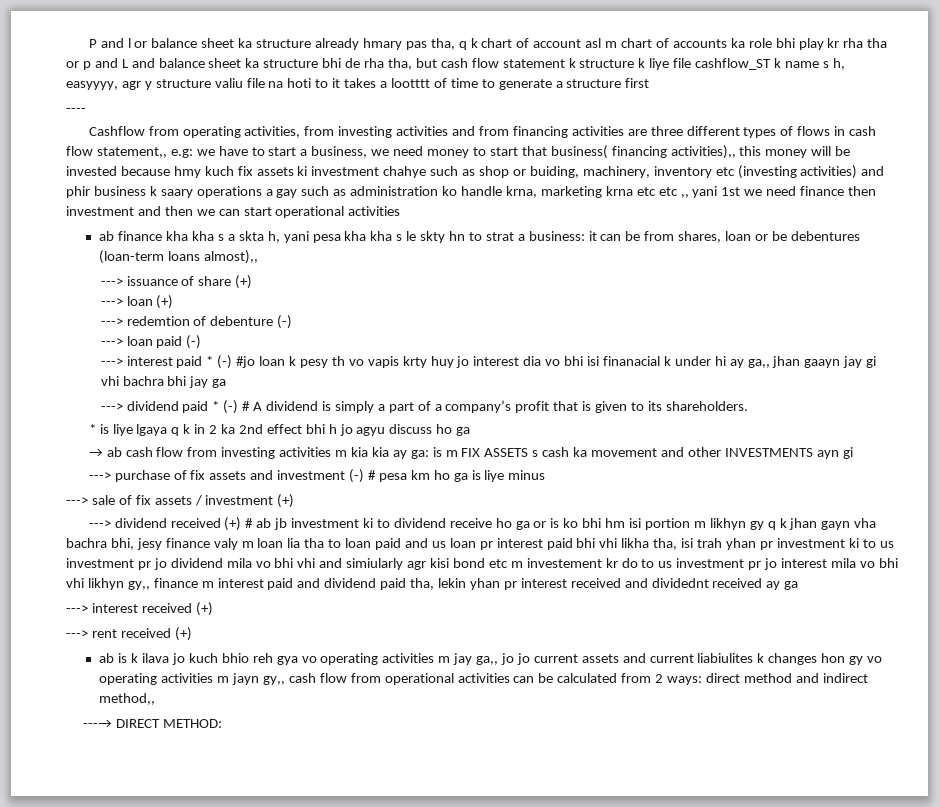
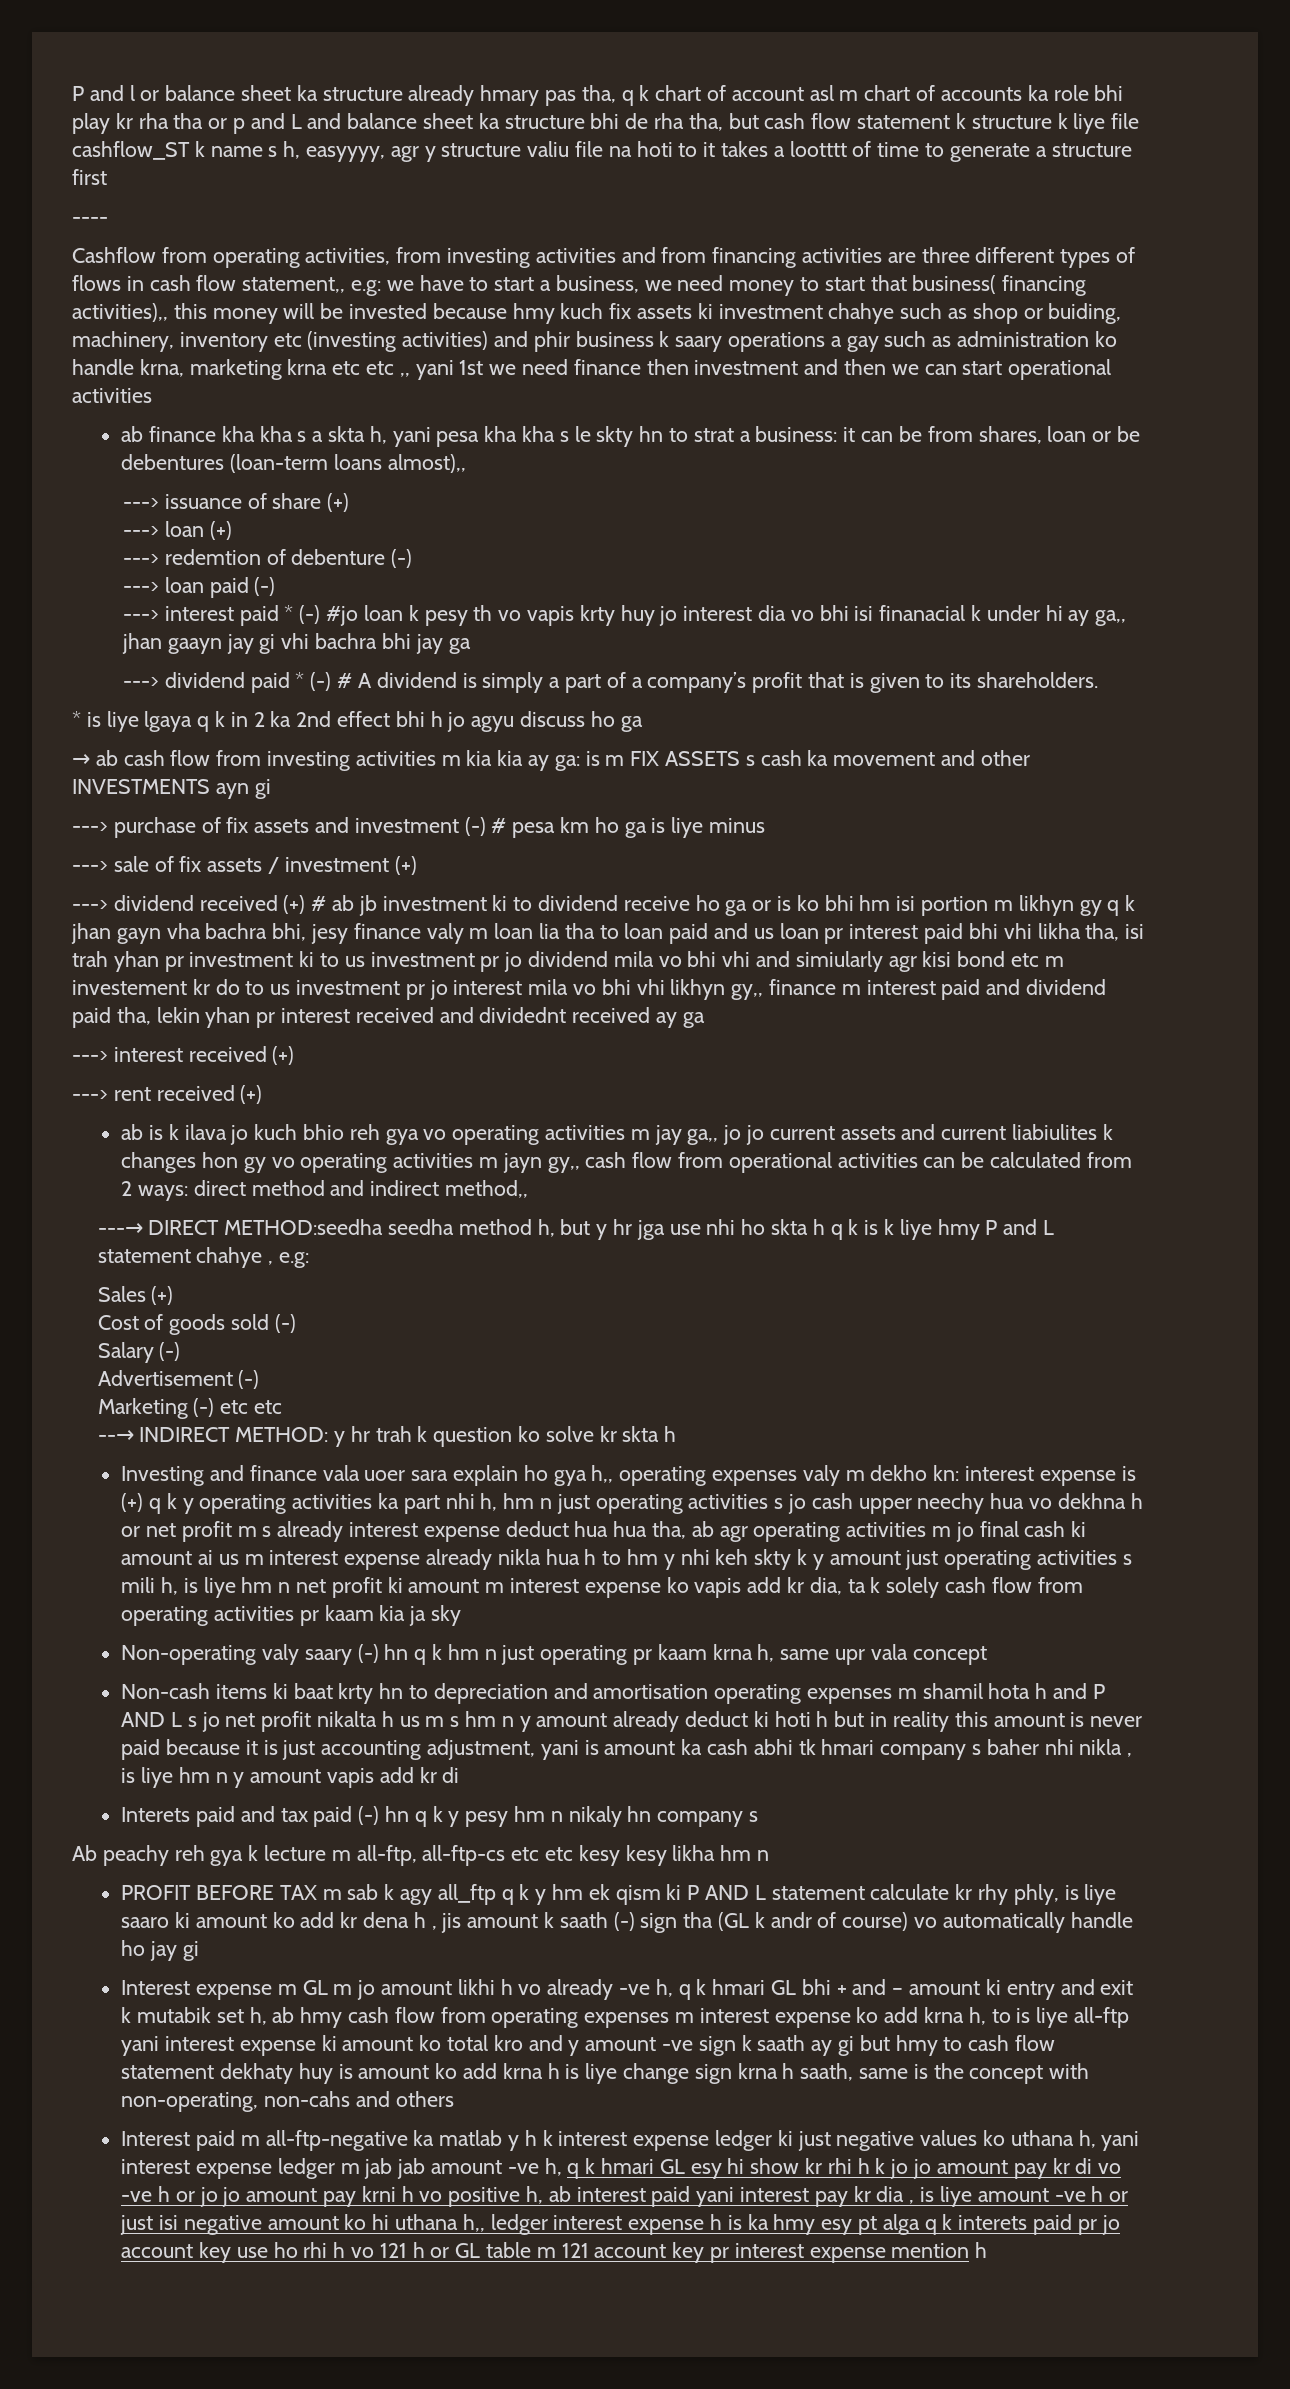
- ---→ DIRECT METHOD:
+ ---→ DIRECT METHOD:seedha seedha method h, but y hr jga use nhi ho skta h q k is k liye hmy P and L statement chahye , e.g:
+ Sales (+)
+ Cost of goods sold (-)
+ Salary (-)
+ Advertisement (-)
+ Marketing (-) etc etc
+ --→ INDIRECT METHOD: y hr trah k question ko solve kr skta h
+ Investing and finance vala uoer sara explain ho gya h,, operating expenses valy m dekho kn: interest expense is (+) q k y operating activities ka part nhi h, hm n just operating activities s jo cash upper neechy hua vo dekhna h or net profit m s already interest expense deduct hua hua tha, ab agr operating activities m jo final cash ki amount ai us m interest expense already nikla hua h to hm y nhi keh skty k y amount just operating activities s mili h, is liye hm n net profit ki amount m interest expense ko vapis add kr dia, ta k solely cash flow from operating activities pr kaam kia ja sky
+ Non-operating valy saary (-) hn q k hm n just operating pr kaam krna h, same upr vala concept
+ Non-cash items ki baat krty hn to depreciation and amortisation operating expenses m shamil hota h and P AND L s jo net profit nikalta h us m s hm n y amount already deduct ki hoti h but in reality this amount is never paid because it is just accounting adjustment, yani is amount ka cash abhi tk hmari company s baher nhi nikla , is liye hm n y amount vapis add kr di
+ Interets paid and tax paid (-) hn q k y pesy hm n nikaly hn company s
+ Ab peachy reh gya k lecture m all-ftp, all-ftp-cs etc etc kesy kesy likha hm n
+ PROFIT BEFORE TAX m sab k agy all_ftp q k y hm ek qism ki P AND L statement calculate kr rhy phly, is liye saaro ki amount ko add kr dena h , jis amount k saath (-) sign tha (GL k andr of course) vo automatically handle ho jay gi
+ Interest expense m GL m jo amount likhi h vo already -ve h, q k hmari GL bhi + and – amount ki entry and exit k mutabik set h, ab hmy cash flow from operating expenses m interest expense ko add krna h, to is liye all-ftp yani interest expense ki amount ko total kro and y amount -ve sign k saath ay gi but hmy to cash flow statement dekhaty huy is amount ko add krna h is liye change sign krna h saath, same is the concept with non-operating, non-cahs and others
+ Interest paid m all-ftp-negative ka matlab y h k interest expense ledger ki just negative values ko uthana h, yani interest expense ledger m jab jab amount -ve h, q k hmari GL esy hi show kr rhi h k jo jo amount pay kr di vo -ve h or jo jo amount pay krni h vo positive h, ab interest paid yani interest pay kr dia , is liye amount -ve h or just isi negative amount ko hi uthana h,, ledger interest expense h is ka hmy esy pt alga q k interets paid pr jo account key use ho rhi h vo 121 h or GL table m 121 account key pr interest expense mention h

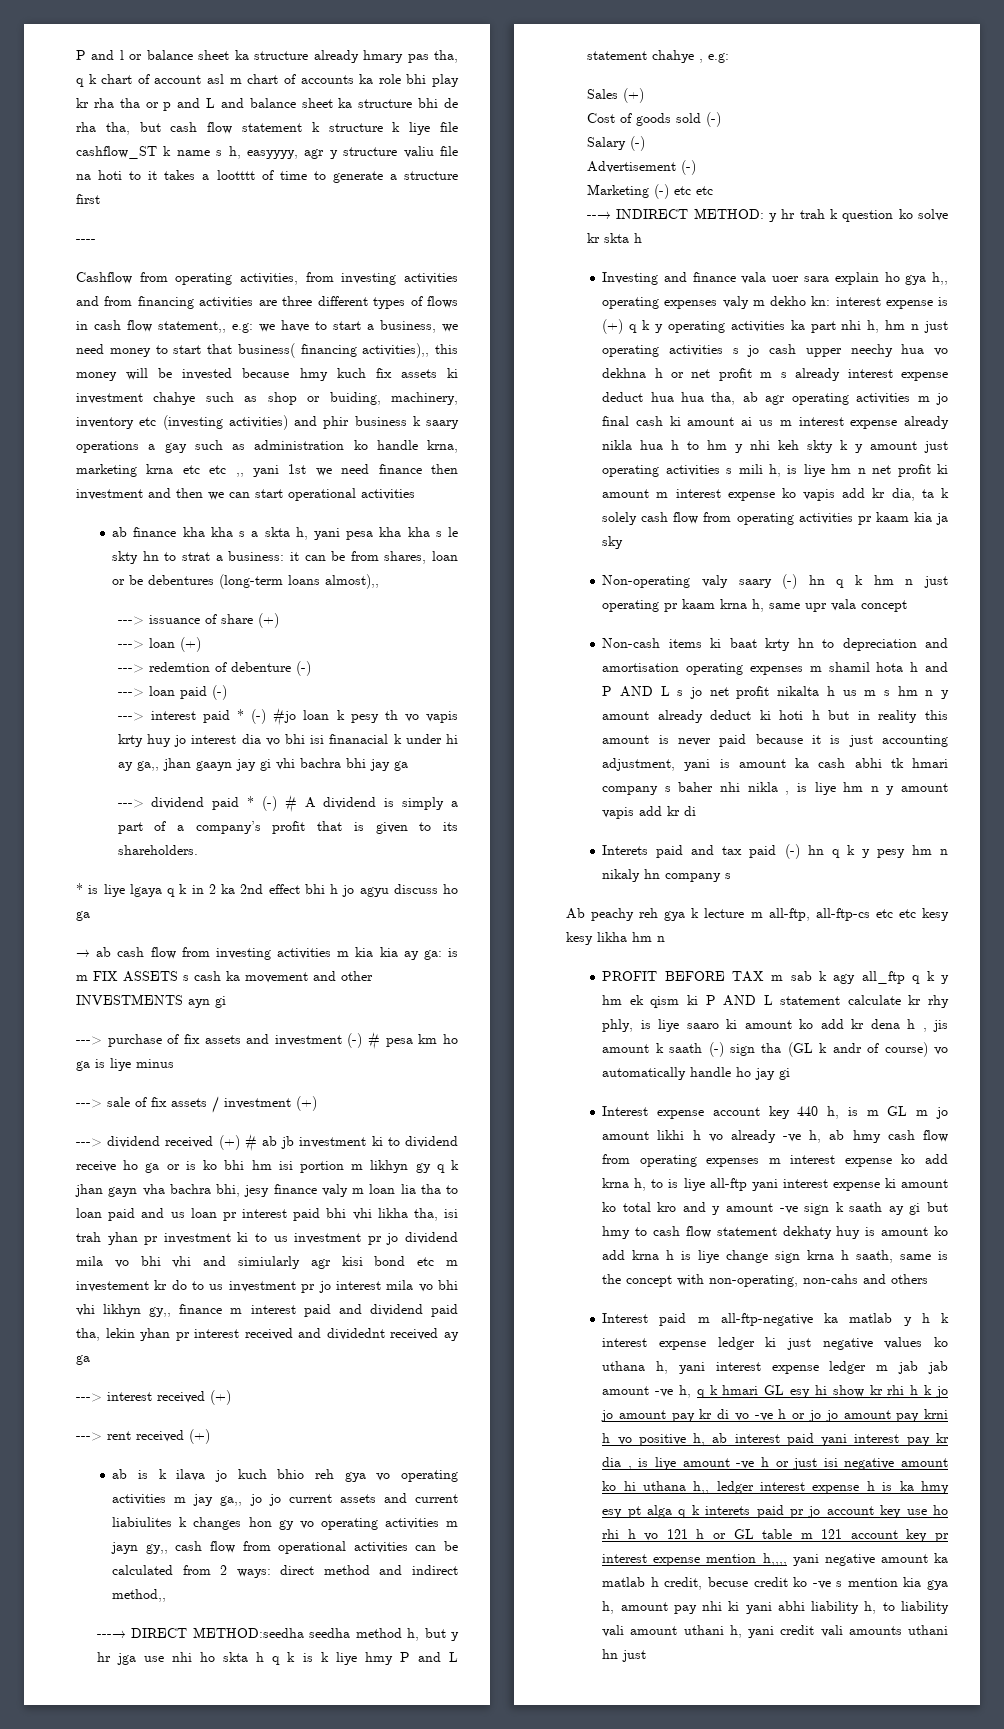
- ab finance kha kha s a skta h, yani pesa kha kha s le skty hn to strat a business: it can be from shares, loan or be debentures (loan-term loans almost),,
+ ab finance kha kha s a skta h, yani pesa kha kha s le skty hn to strat a business: it can be from shares, loan or be debentures (long-term loans almost),,
- Interest expense m GL m jo amount likhi h vo already -ve h, q k hmari GL bhi + and – amount ki entry and exit k mutabik set h, ab hmy cash flow from operating expenses m interest expense ko add krna h, to is liye all-ftp yani interest expense ki amount ko total kro and y amount -ve sign k saath ay gi but hmy to cash flow statement dekhaty huy is amount ko add krna h is liye change sign krna h saath, same is the concept with non-operating, non-cahs and others
+ Interest expense account key 440 h, is m GL m jo amount likhi h vo already -ve h, ab hmy cash flow from operating expenses m interest expense ko add krna h, to is liye all-ftp yani interest expense ki amount ko total kro and y amount -ve sign k saath ay gi but hmy to cash flow statement dekhaty huy is amount ko add krna h is liye change sign krna h saath, same is the concept with non-operating, non-cahs and others
- Interest paid m all-ftp-negative ka matlab y h k interest expense ledger ki just negative values ko uthana h, yani interest expense ledger m jab jab amount -ve h, q k hmari GL esy hi show kr rhi h k jo jo amount pay kr di vo -ve h or jo jo amount pay krni h vo positive h, ab interest paid yani interest pay kr dia , is liye amount -ve h or just isi negative amount ko hi uthana h,, ledger interest expense h is ka hmy esy pt alga q k interets paid pr jo account key use ho rhi h vo 121 h or GL table m 121 account key pr interest expense mention h
+ Interest paid m all-ftp-negative ka matlab y h k interest expense ledger ki just negative values ko uthana h, yani interest expense ledger m jab jab amount -ve h, q k hmari GL esy hi show kr rhi h k jo jo amount pay kr di vo -ve h or jo jo amount pay krni h vo positive h, ab interest paid yani interest pay kr dia , is liye amount -ve h or just isi negative amount ko hi uthana h,, ledger interest expense h is ka hmy esy pt alga q k interets paid pr jo account key use ho rhi h vo 121 h or GL table m 121 account key pr interest expense mention h,,,, yani negative amount ka matlab h credit, becuse credit ko -ve s mention kia gya h, amount pay nhi ki yani abhi liability h, to liability vali amount uthani h, yani credit vali amounts uthani hn just

